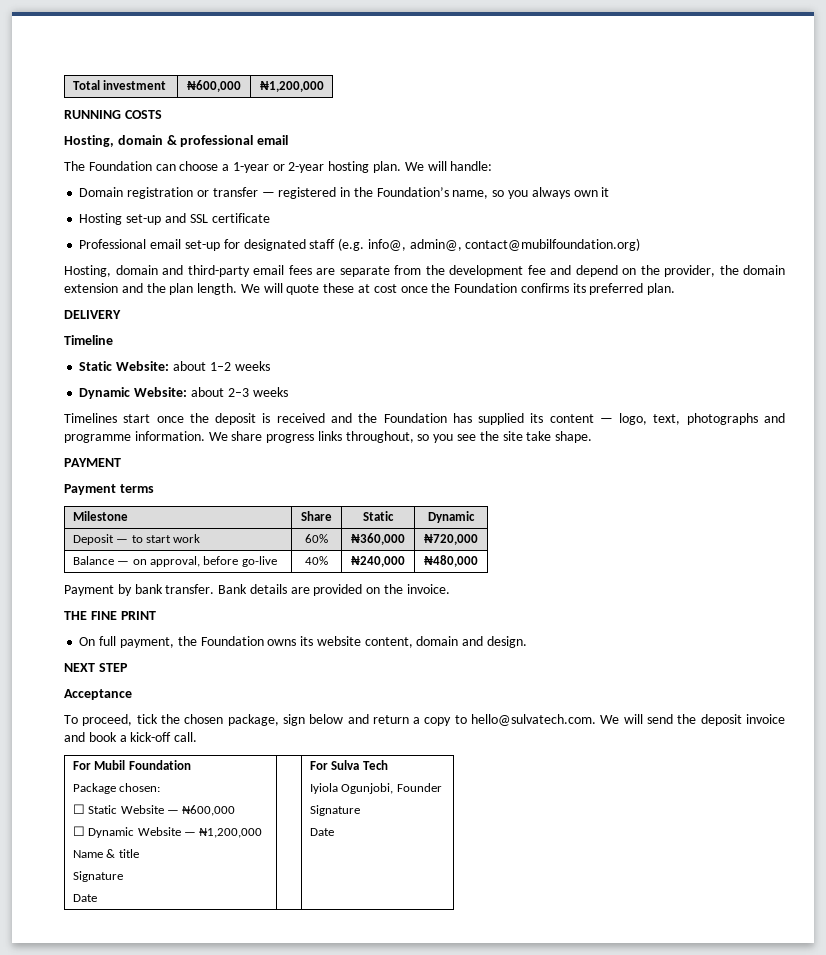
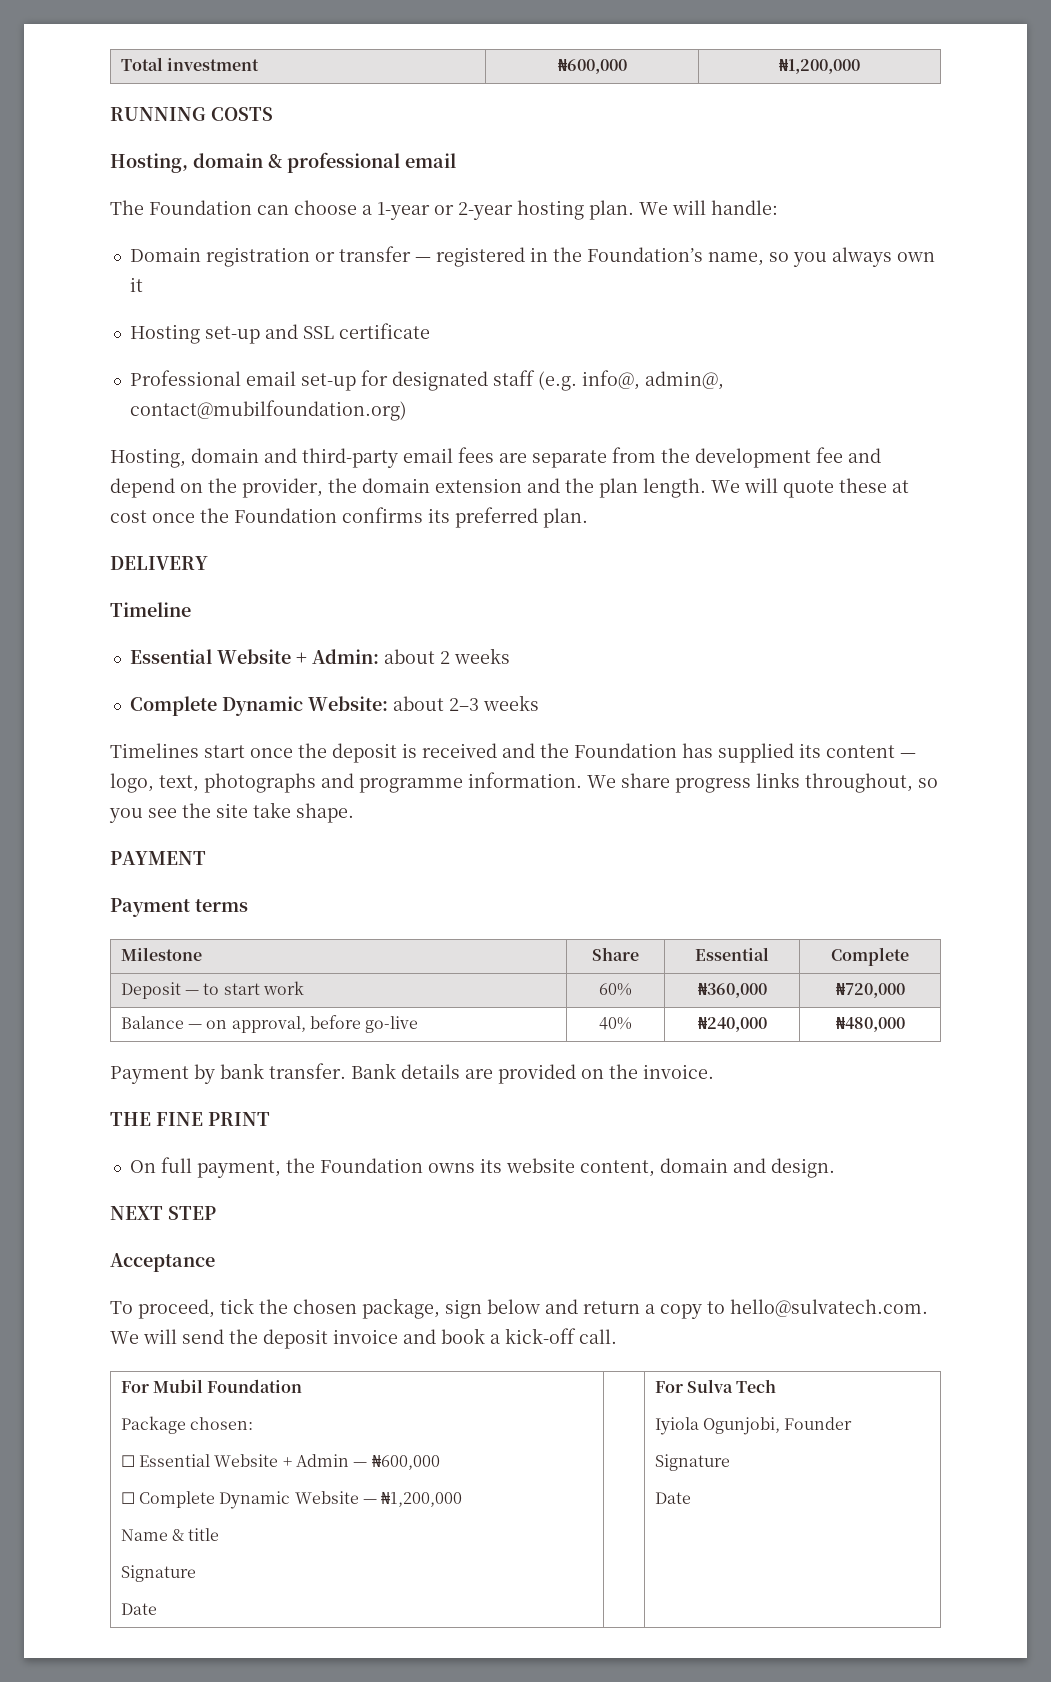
- Static Website: about 1–2 weeks
- Dynamic Website: about 2–3 weeks
+ Essential Website + Admin: about 2 weeks
+ Complete Dynamic Website: about 2–3 weeks
- Milestone | Share | Static | Dynamic
+ Milestone | Share | Essential | Complete
  For Mubil Foundation
  Package chosen:
- ☐ Static Website — ₦600,000
- ☐ Dynamic Website — ₦1,200,000
+ ☐ Essential Website + Admin — ₦600,000
+ ☐ Complete Dynamic Website — ₦1,200,000

